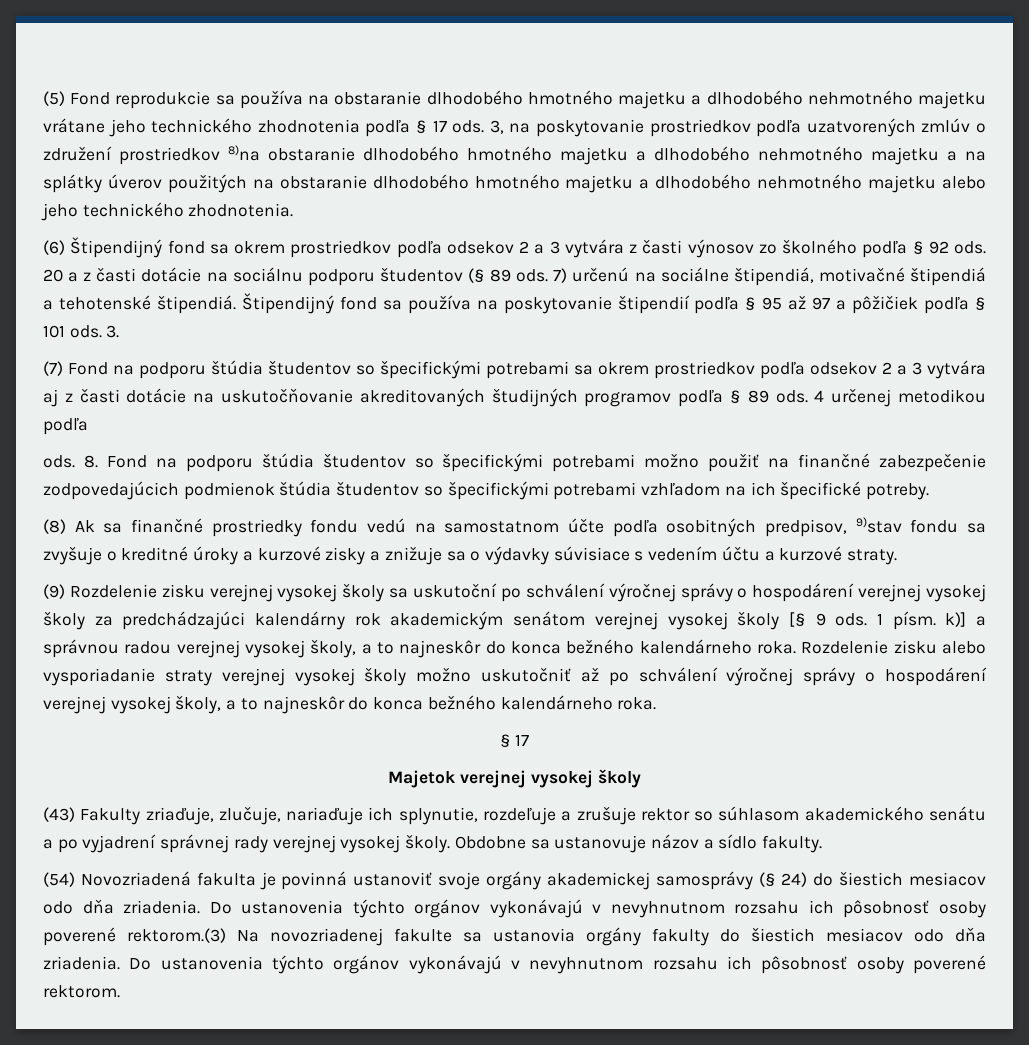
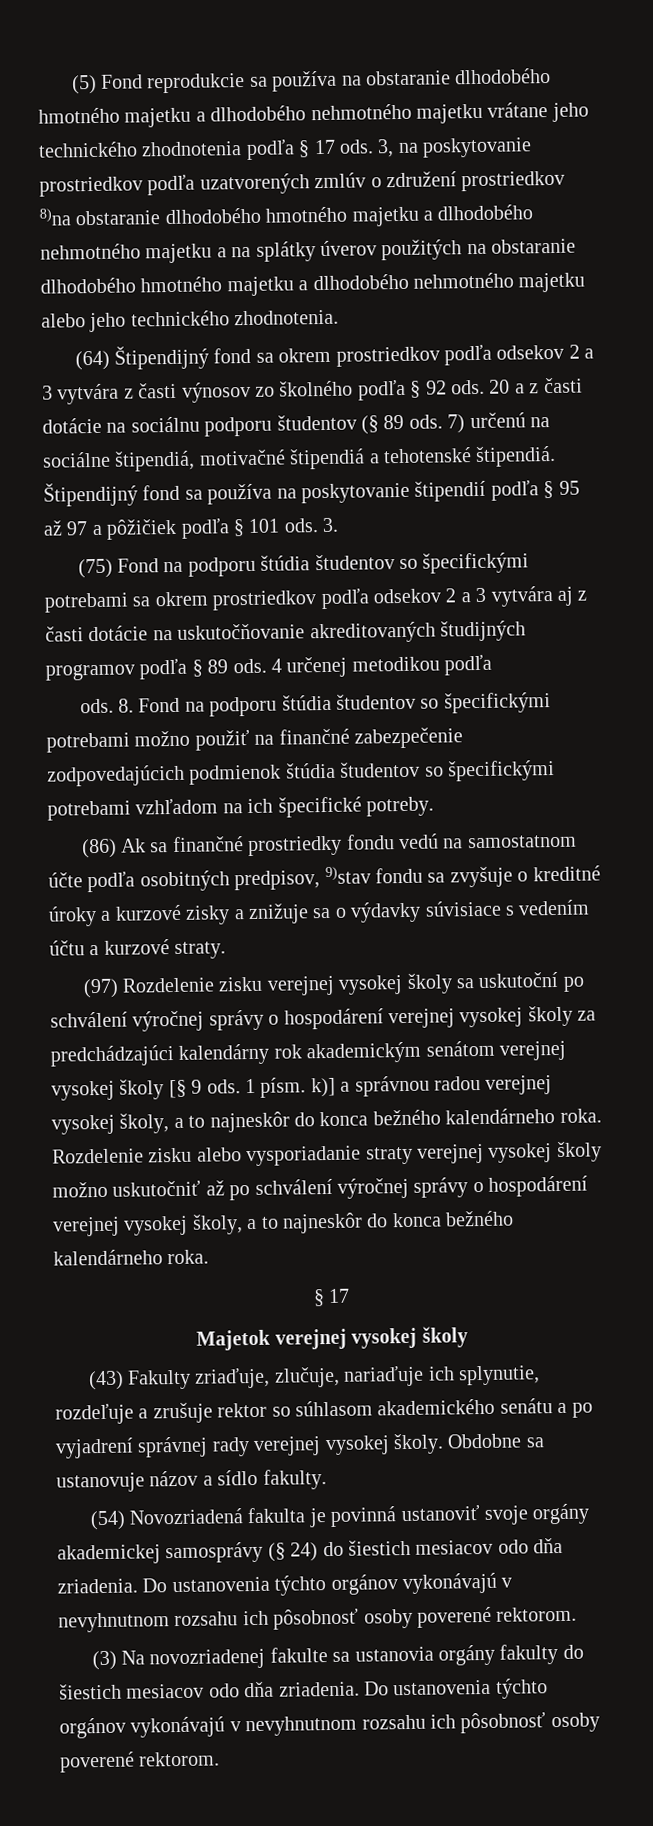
- (6) Štipendijný fond sa okrem prostriedkov podľa odsekov 2 a 3 vytvára z časti výnosov zo školného podľa § 92 ods.
+ (64) Štipendijný fond sa okrem prostriedkov podľa odsekov 2 a 3 vytvára z časti výnosov zo školného podľa § 92 ods.
- (7) Fond na podporu štúdia študentov so špecifickými potrebami sa okrem prostriedkov podľa odsekov 2 a 3 vytvára aj z časti dotácie na uskutočňovanie akreditovaných študijných programov podľa § 89 ods.
+ (75) Fond na podporu štúdia študentov so špecifickými potrebami sa okrem prostriedkov podľa odsekov 2 a 3 vytvára aj z časti dotácie na uskutočňovanie akreditovaných študijných programov podľa § 89 ods.
- (8) Ak sa finančné prostriedky fondu vedú na samostatnom účte podľa osobitných predpisov, 9)stav fondu sa zvyšuje o kreditné úroky a kurzové zisky a znižuje sa o výdavky súvisiace s vedením účtu a kurzové straty.
+ (86) Ak sa finančné prostriedky fondu vedú na samostatnom účte podľa osobitných predpisov, 9)stav fondu sa zvyšuje o kreditné úroky a kurzové zisky a znižuje sa o výdavky súvisiace s vedením účtu a kurzové straty.
- (9) Rozdelenie zisku verejnej vysokej školy sa uskutoční po schválení výročnej správy o hospodárení verejnej vysokej školy za predchádzajúci kalendárny rok akademickým senátom verejnej vysokej školy [§ 9 ods.
+ (97) Rozdelenie zisku verejnej vysokej školy sa uskutoční po schválení výročnej správy o hospodárení verejnej vysokej školy za predchádzajúci kalendárny rok akademickým senátom verejnej vysokej školy [§ 9 ods.
- (54) Novozriadená fakulta je povinná ustanoviť svoje orgány akademickej samosprávy (§ 24) do šiestich mesiacov odo dňa zriadenia. Do ustanovenia týchto orgánov vykonávajú v nevyhnutnom rozsahu ich pôsobnosť osoby poverené rektorom.(3) Na novozriadenej fakulte sa ustanovia orgány fakulty do šiestich mesiacov odo dňa zriadenia.
+ (54) Novozriadená fakulta je povinná ustanoviť svoje orgány akademickej samosprávy (§ 24) do šiestich mesiacov odo dňa zriadenia. Do ustanovenia týchto orgánov vykonávajú v nevyhnutnom rozsahu ich pôsobnosť osoby poverené rektorom.
+ (3) Na novozriadenej fakulte sa ustanovia orgány fakulty do šiestich mesiacov odo dňa zriadenia.

